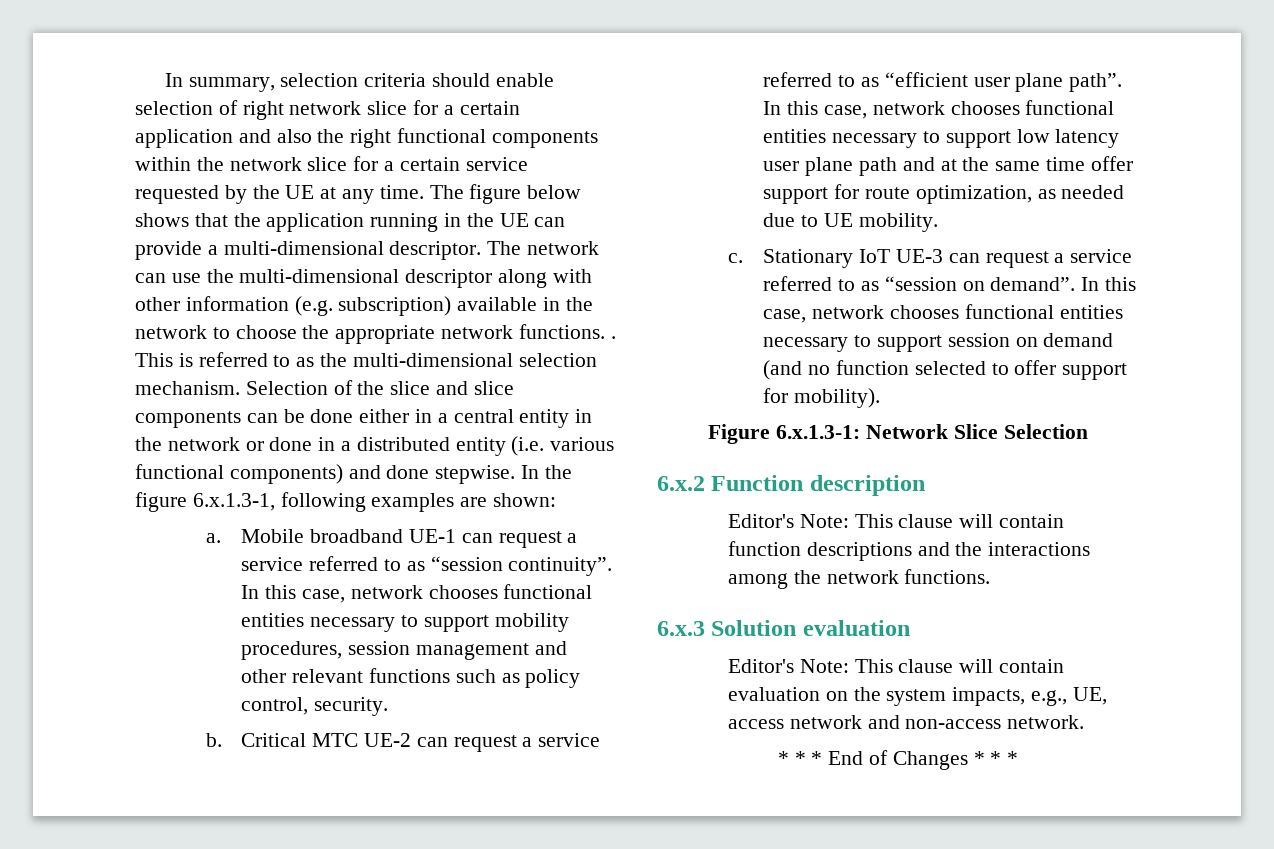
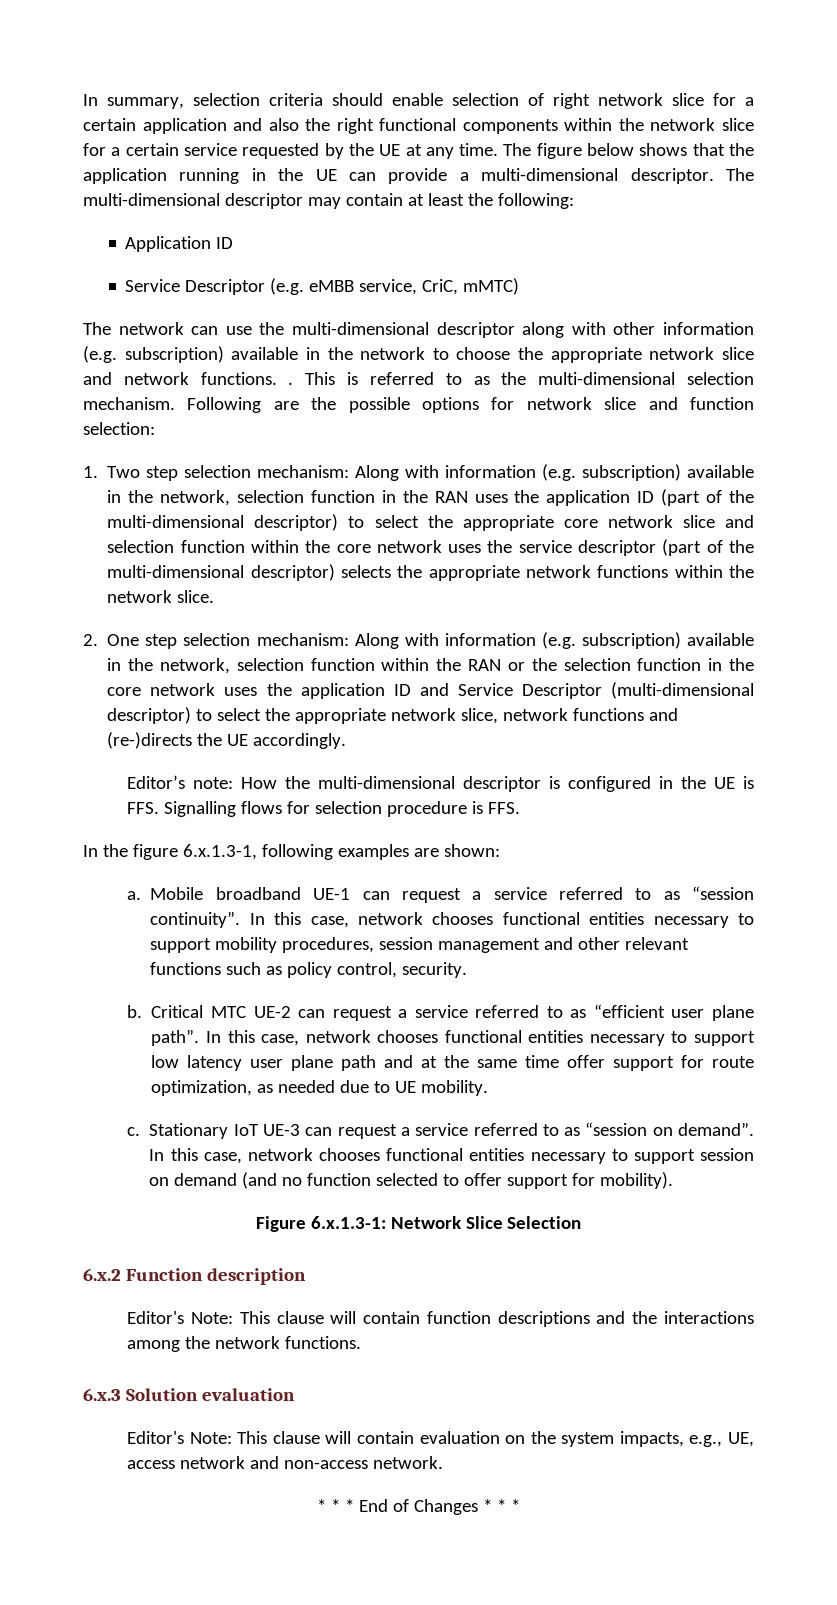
- The network can use the multi-dimensional descriptor along with other information (e.g. subscription) available in the network to choose the appropriate network functions. .
+ The multi-dimensional descriptor may contain at least the following:
+ Application ID
+ Service Descriptor (e.g. eMBB service, CriC, mMTC)
+ The network can use the multi-dimensional descriptor along with other information (e.g. subscription) available in the network to choose the appropriate network slice and network functions. .
- Selection of the slice and slice components can be done either in a central entity in the network or done in a distributed entity (i.e. various functional components) and done stepwise. In the figure 6.x.1.3-1, following examples are shown:
+ Following are the possible options for network slice and function selection:
+ 1. Two step selection mechanism: Along with information (e.g. subscription) available in the network, selection function in the RAN uses the application ID (part of the multi-dimensional descriptor) to select the appropriate core network slice and selection function within the core network uses the service descriptor (part of the multi-dimensional descriptor) selects the appropriate network functions within the network slice.
+ 2. One step selection mechanism: Along with information (e.g. subscription) available in the network, selection function within the RAN or the selection function in the core network uses the application ID and Service Descriptor (multi-dimensional descriptor) to select the appropriate network slice, network functions and (re-)directs the UE accordingly.
+ Editor’s note: How the multi-dimensional descriptor is configured in the UE is FFS. Signalling flows for selection procedure is FFS.
+ In the figure 6.x.1.3-1, following examples are shown:

